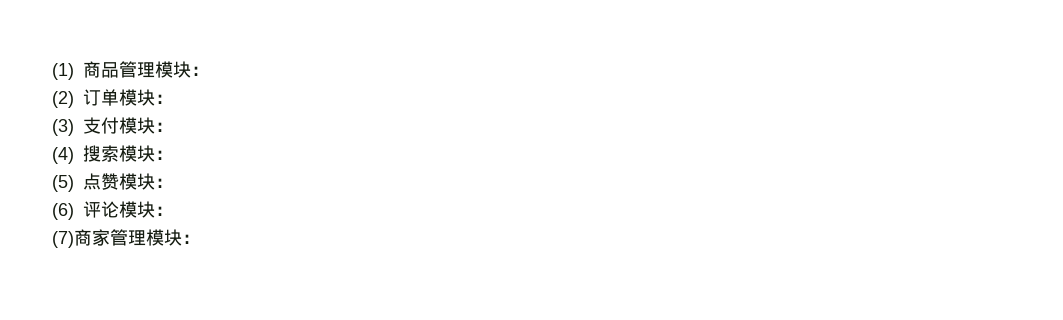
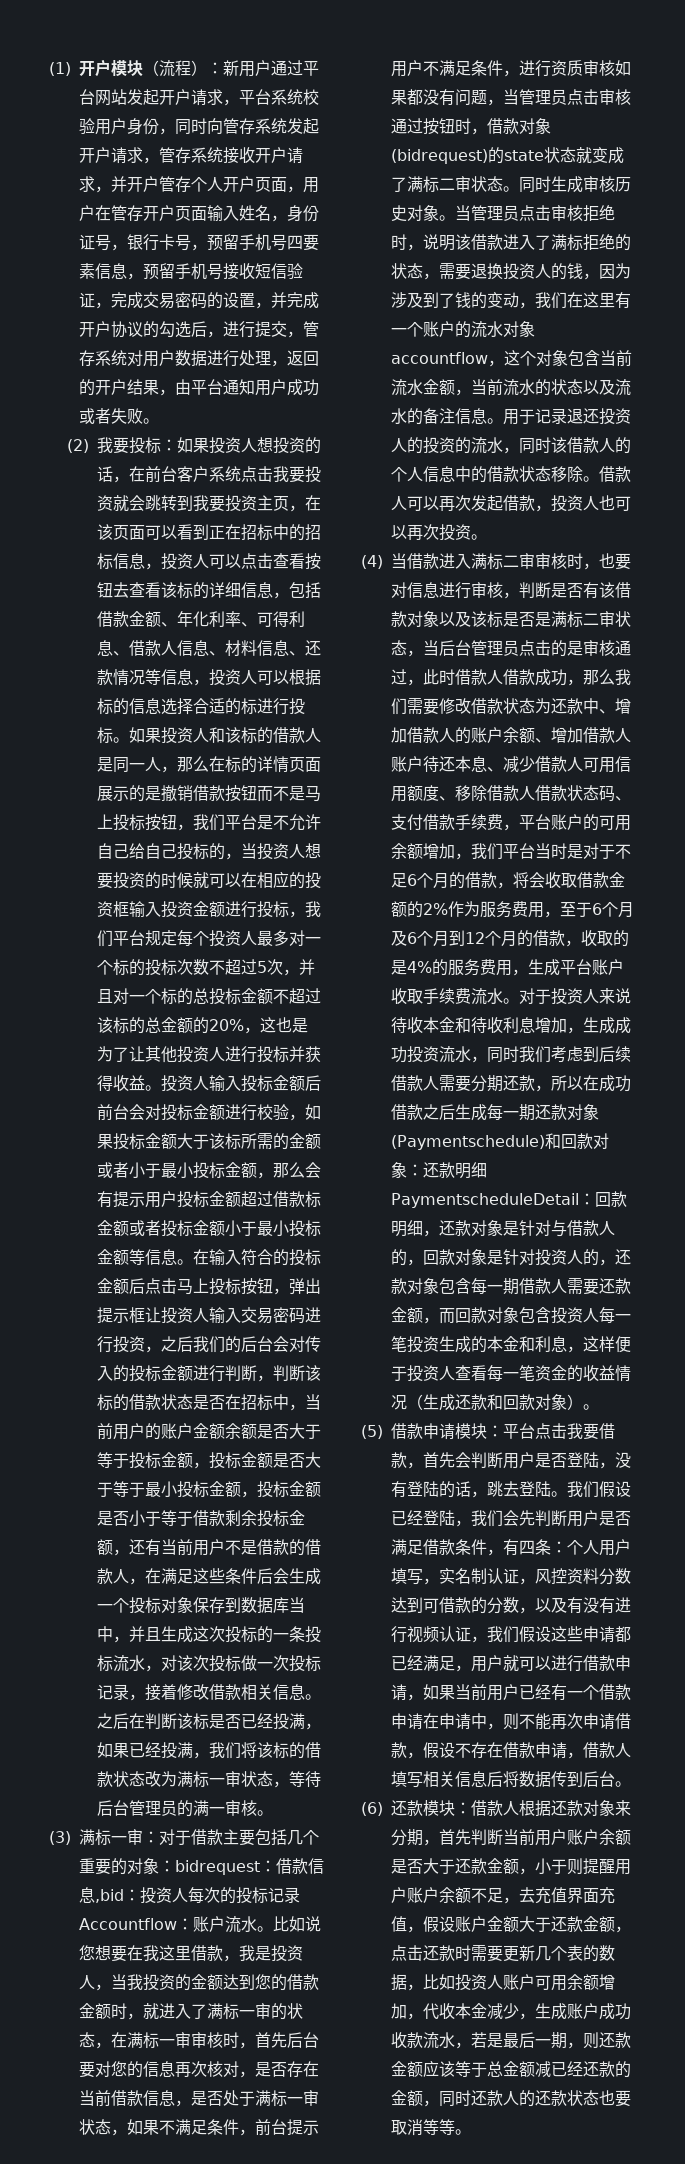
- (1)商品管理模块：
- (2)订单模块：
- (3)支付模块：
- (4)搜索模块：
- (5)点赞模块：
- (6)评论模块：
- (7)商家管理模块：
+ (1)开户模块（流程）：新用户通过平台网站发起开户请求，平台系统校验用户身份，同时向管存系统发起开户请求，管存系统接收开户请求，并开户管存个人开户页面，用户在管存开户页面输入姓名，身份证号，银行卡号，预留手机号四要素信息，预留手机号接收短信验证，完成交易密码的设置，并完成开户协议的勾选后，进行提交，管存系统对用户数据进行处理，返回的开户结果，由平台通知用户成功或者失败。
+ (2)我要投标：如果投资人想投资的话，在前台客户系统点击我要投资就会跳转到我要投资主页，在该页面可以看到正在招标中的招标信息，投资人可以点击查看按钮去查看该标的详细信息，包括借款金额、年化利率、可得利息、借款人信息、材料信息、还款情况等信息，投资人可以根据标的信息选择合适的标进行投标。如果投资人和该标的借款人是同一人，那么在标的详情页面展示的是撤销借款按钮而不是马上投标按钮，我们平台是不允许自己给自己投标的，当投资人想要投资的时候就可以在相应的投资框输入投资金额进行投标，我们平台规定每个投资人最多对一个标的投标次数不超过5次，并且对一个标的总投标金额不超过该标的总金额的20%，这也是为了让其他投资人进行投标并获得收益。投资人输入投标金额后前台会对投标金额进行校验，如果投标金额大于该标所需的金额或者小于最小投标金额，那么会有提示用户投标金额超过借款标金额或者投标金额小于最小投标金额等信息。在输入符合的投标金额后点击马上投标按钮，弹出提示框让投资人输入交易密码进行投资，之后我们的后台会对传入的投标金额进行判断，判断该标的借款状态是否在招标中，当前用户的账户金额余额是否大于等于投标金额，投标金额是否大于等于最小投标金额，投标金额是否小于等于借款剩余投标金额，还有当前用户不是借款的借款人，在满足这些条件后会生成一个投标对象保存到数据库当中，并且生成这次投标的一条投标流水，对该次投标做一次投标记录，接着修改借款相关信息。之后在判断该标是否已经投满，如果已经投满，我们将该标的借款状态改为满标一审状态，等待后台管理员的满一审核。
+ (3)满标一审：对于借款主要包括几个重要的对象：bidrequest：借款信息,bid：投资人每次的投标记录Accountflow：账户流水。比如说您想要在我这里借款，我是投资人，当我投资的金额达到您的借款金额时，就进入了满标一审的状态，在满标一审审核时，首先后台要对您的信息再次核对，是否存在当前借款信息，是否处于满标一审状态，如果不满足条件，前台提示用户不满足条件，进行资质审核如果都没有问题，当管理员点击审核通过按钮时，借款对象(bidrequest)的state状态就变成了满标二审状态。同时生成审核历史对象。当管理员点击审核拒绝时，说明该借款进入了满标拒绝的状态，需要退换投资人的钱，因为涉及到了钱的变动，我们在这里有一个账户的流水对象accountflow，这个对象包含当前流水金额，当前流水的状态以及流水的备注信息。用于记录退还投资人的投资的流水，同时该借款人的个人信息中的借款状态移除。借款人可以再次发起借款，投资人也可以再次投资。
+ (4)当借款进入满标二审审核时，也要对信息进行审核，判断是否有该借款对象以及该标是否是满标二审状态，当后台管理员点击的是审核通过，此时借款人借款成功，那么我们需要修改借款状态为还款中、增加借款人的账户余额、增加借款人账户待还本息、减少借款人可用信用额度、移除借款人借款状态码、支付借款手续费，平台账户的可用余额增加，我们平台当时是对于不足6个月的借款，将会收取借款金额的2%作为服务费用，至于6个月及6个月到12个月的借款，收取的是4%的服务费用，生成平台账户收取手续费流水。对于投资人来说待收本金和待收利息增加，生成成功投资流水，同时我们考虑到后续借款人需要分期还款，所以在成功借款之后生成每一期还款对象(Paymentschedule)和回款对象：还款明细PaymentscheduleDetail：回款明细，还款对象是针对与借款人的，回款对象是针对投资人的，还款对象包含每一期借款人需要还款金额，而回款对象包含投资人每一笔投资生成的本金和利息，这样便于投资人查看每一笔资金的收益情况（生成还款和回款对象）。
+ (5)借款申请模块：平台点击我要借款，首先会判断用户是否登陆，没有登陆的话，跳去登陆。我们假设已经登陆，我们会先判断用户是否满足借款条件，有四条：个人用户填写，实名制认证，风控资料分数达到可借款的分数，以及有没有进行视频认证，我们假设这些申请都已经满足，用户就可以进行借款申请，如果当前用户已经有一个借款申请在申请中，则不能再次申请借款，假设不存在借款申请，借款人填写相关信息后将数据传到后台。
+ (6)还款模块：借款人根据还款对象来分期，首先判断当前用户账户余额是否大于还款金额，小于则提醒用户账户余额不足，去充值界面充值，假设账户金额大于还款金额，点击还款时需要更新几个表的数据，比如投资人账户可用余额增加，代收本金减少，生成账户成功收款流水，若是最后一期，则还款金额应该等于总金额减已经还款的金额，同时还款人的还款状态也要取消等等。

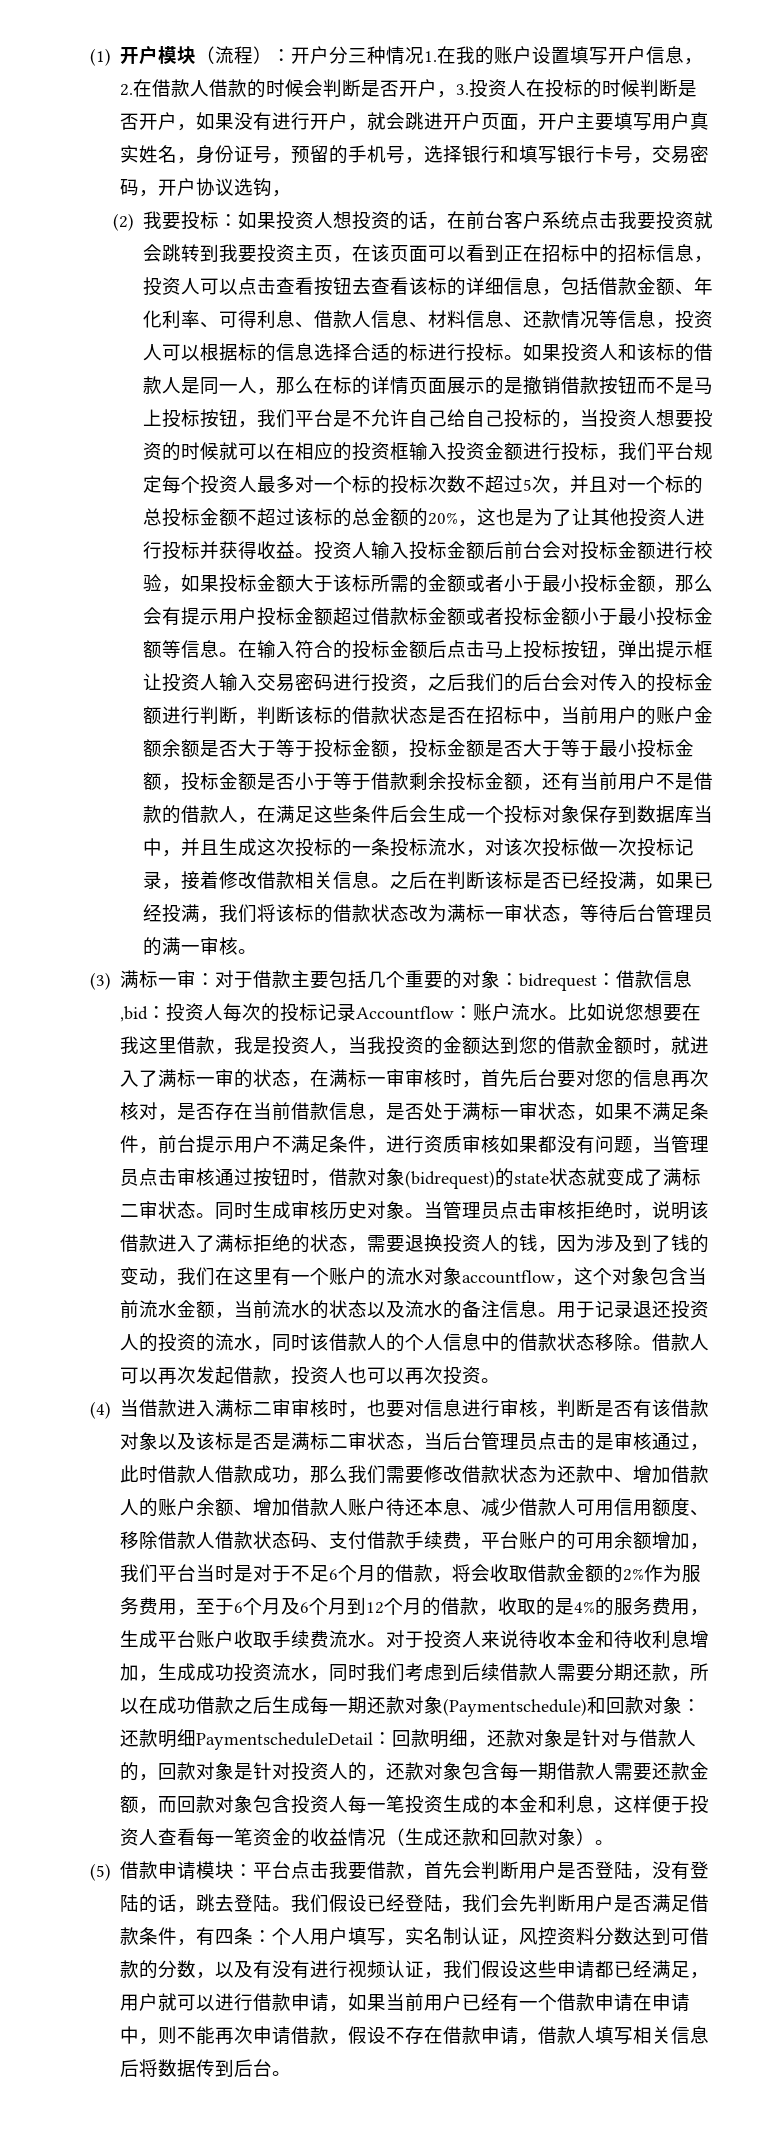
- (1)开户模块（流程）：新用户通过平台网站发起开户请求，平台系统校验用户身份，同时向管存系统发起开户请求，管存系统接收开户请求，并开户管存个人开户页面，用户在管存开户页面输入姓名，身份证号，银行卡号，预留手机号四要素信息，预留手机号接收短信验证，完成交易密码的设置，并完成开户协议的勾选后，进行提交，管存系统对用户数据进行处理，返回的开户结果，由平台通知用户成功或者失败。
+ (1)开户模块（流程）：开户分三种情况1.在我的账户设置填写开户信息，2.在借款人借款的时候会判断是否开户，3.投资人在投标的时候判断是否开户，如果没有进行开户，就会跳进开户页面，开户主要填写用户真实姓名，身份证号，预留的手机号，选择银行和填写银行卡号，交易密码，开户协议选钩，
- (6)还款模块：借款人根据还款对象来分期，首先判断当前用户账户余额是否大于还款金额，小于则提醒用户账户余额不足，去充值界面充值，假设账户金额大于还款金额，点击还款时需要更新几个表的数据，比如投资人账户可用余额增加，代收本金减少，生成账户成功收款流水，若是最后一期，则还款金额应该等于总金额减已经还款的金额，同时还款人的还款状态也要取消等等。

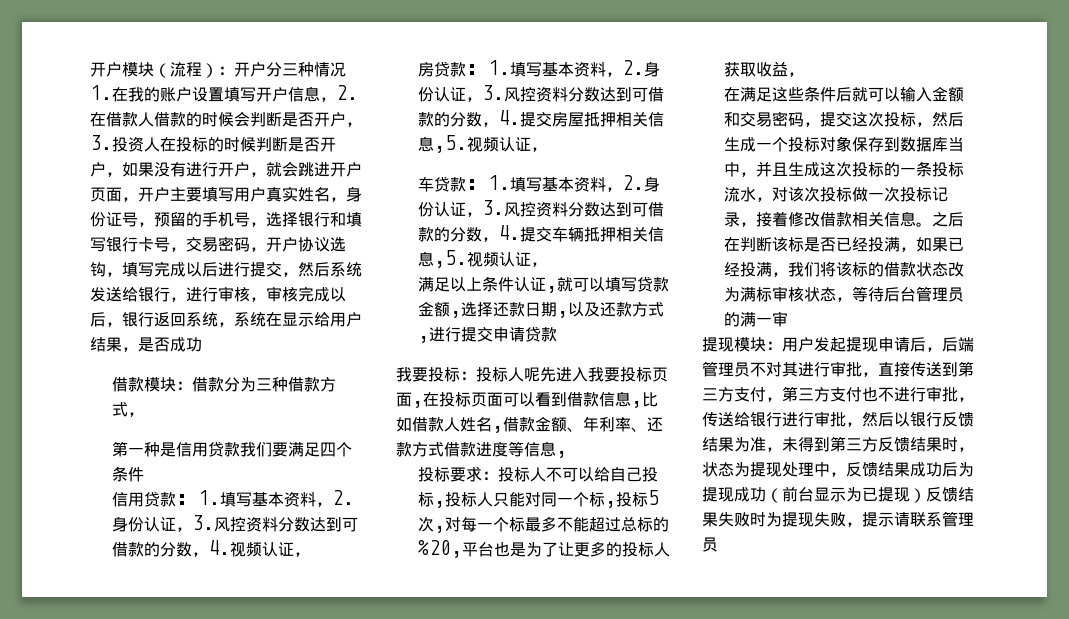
- (1)开户模块（流程）：
+ 开户模块（流程）：
- 开户分三种情况1.在我的账户设置填写开户信息，2.在借款人借款的时候会判断是否开户，3.投资人在投标的时候判断是否开户，如果没有进行开户，就会跳进开户页面，开户主要填写用户真实姓名，身份证号，预留的手机号，选择银行和填写银行卡号，交易密码，开户协议选钩，
- (2)我要投标：如果投资人想投资的话，在前台客户系统点击我要投资就会跳转到我要投资主页，在该页面可以看到正在招标中的招标信息，投资人可以点击查看按钮去查看该标的详细信息，包括借款金额、年化利率、可得利息、借款人信息、材料信息、还款情况等信息，投资人可以根据标的信息选择合适的标进行投标。如果投资人和该标的借款人是同一人，那么在标的详情页面展示的是撤销借款按钮而不是马上投标按钮，我们平台是不允许自己给自己投标的，当投资人想要投资的时候就可以在相应的投资框输入投资金额进行投标，我们平台规定每个投资人最多对一个标的投标次数不超过5次，并且对一个标的总投标金额不超过该标的总金额的20%，这也是为了让其他投资人进行投标并获得收益。投资人输入投标金额后前台会对投标金额进行校验，如果投标金额大于该标所需的金额或者小于最小投标金额，那么会有提示用户投标金额超过借款标金额或者投标金额小于最小投标金额等信息。在输入符合的投标金额后点击马上投标按钮，弹出提示框让投资人输入交易密码进行投资，之后我们的后台会对传入的投标金额进行判断，判断该标的借款状态是否在招标中，当前用户的账户金额余额是否大于等于投标金额，投标金额是否大于等于最小投标金额，投标金额是否小于等于借款剩余投标金额，还有当前用户不是借款的借款人，在满足这些条件后会生成一个投标对象保存到数据库当中，并且生成这次投标的一条投标流水，对该次投标做一次投标记录，接着修改借款相关信息。
+ 开户分三种情况1.在我的账户设置填写开户信息，2.在借款人借款的时候会判断是否开户，3.投资人在投标的时候判断是否开户，如果没有进行开户，就会跳进开户页面，开户主要填写用户真实姓名，身份证号，预留的手机号，选择银行和填写银行卡号，交易密码，开户协议选钩，填写完成以后进行提交，然后系统发送给银行，进行审核，审核完成以后，银行返回系统，系统在显示给用户结果，是否成功
+ 借款模块：借款分为三种借款方式，
+ 第一种是信用贷款我们要满足四个条件
+ 信用贷款: 1.填写基本资料，2.身份认证，3.风控资料分数达到可借款的分数，4.视频认证，
+ 房贷款: 1.填写基本资料，2.身份认证，3.风控资料分数达到可借款的分数，4.提交房屋抵押相关信息,5.视频认证，
+ 车贷款: 1.填写基本资料，2.身份认证，3.风控资料分数达到可借款的分数，4.提交车辆抵押相关信息,5.视频认证，
+ 满足以上条件认证,就可以填写贷款金额,选择还款日期,以及还款方式,进行提交申请贷款
+ 我要投标：投标人呢先进入我要投标页面,在投标页面可以看到借款信息,比如借款人姓名,借款金额、年利率、还款方式借款进度等信息,
+ 投标要求：投标人不可以给自己投标,投标人只能对同一个标,投标5次,对每一个标最多不能超过总标的%20,平台也是为了让更多的投标人获取收益，
+ 在满足这些条件后就可以输入金额和交易密码，提交这次投标，然后生成一个投标对象保存到数据库当中，并且生成这次投标的一条投标流水，对该次投标做一次投标记录，接着修改借款相关信息。
- 之后在判断该标是否已经投满，如果已经投满，我们将该标的借款状态改为满标一审状态，等待后台管理员的满一审核。
- (3)满标一审：对于借款主要包括几个重要的对象：bidrequest：借款信息,bid：投资人每次的投标记录Accountflow：账户流水。比如说您想要在我这里借款，我是投资人，当我投资的金额达到您的借款金额时，就进入了满标一审的状态，在满标一审审核时，首先后台要对您的信息再次核对，是否存在当前借款信息，是否处于满标一审状态，如果不满足条件，前台提示用户不满足条件，进行资质审核如果都没有问题，当管理员点击审核通过按钮时，借款对象(bidrequest)的state状态就变成了满标二审状态。同时生成审核历史对象。当管理员点击审核拒绝时，说明该借款进入了满标拒绝的状态，需要退换投资人的钱，因为涉及到了钱的变动，我们在这里有一个账户的流水对象accountflow，这个对象包含当前流水金额，当前流水的状态以及流水的备注信息。用于记录退还投资人的投资的流水，同时该借款人的个人信息中的借款状态移除。借款人可以再次发起借款，投资人也可以再次投资。
- (4)当借款进入满标二审审核时，也要对信息进行审核，判断是否有该借款对象以及该标是否是满标二审状态，当后台管理员点击的是审核通过，此时借款人借款成功，那么我们需要修改借款状态为还款中、增加借款人的账户余额、增加借款人账户待还本息、减少借款人可用信用额度、移除借款人借款状态码、支付借款手续费，平台账户的可用余额增加，我们平台当时是对于不足6个月的借款，将会收取借款金额的2%作为服务费用，至于6个月及6个月到12个月的借款，收取的是4%的服务费用，生成平台账户收取手续费流水。对于投资人来说待收本金和待收利息增加，生成成功投资流水，同时我们考虑到后续借款人需要分期还款，所以在成功借款之后生成每一期还款对象(Paymentschedule)和回款对象：还款明细PaymentscheduleDetail：回款明细，还款对象是针对与借款人的，回款对象是针对投资人的，还款对象包含每一期借款人需要还款金额，而回款对象包含投资人每一笔投资生成的本金和利息，这样便于投资人查看每一笔资金的收益情况（生成还款和回款对象）。
- (5)借款申请模块：平台点击我要借款，首先会判断用户是否登陆，没有登陆的话，跳去登陆。我们假设已经登陆，我们会先判断用户是否满足借款条件，有四条：个人用户填写，实名制认证，风控资料分数达到可借款的分数，以及有没有进行视频认证，我们假设这些申请都已经满足，用户就可以进行借款申请，如果当前用户已经有一个借款申请在申请中，则不能再次申请借款，假设不存在借款申请，借款人填写相关信息后将数据传到后台。
+ 之后在判断该标是否已经投满，如果已经投满，我们将该标的借款状态改为满标审核状态，等待后台管理员的满一审
+ 提现模块：用户发起提现申请后，后端管理员不对其进行审批，直接传送到第三方支付，第三方支付也不进行审批，传送给银行进行审批，然后以银行反馈结果为准，未得到第三方反馈结果时，状态为提现处理中，反馈结果成功后为提现成功（前台显示为已提现）反馈结果失败时为提现失败，提示请联系管理员

